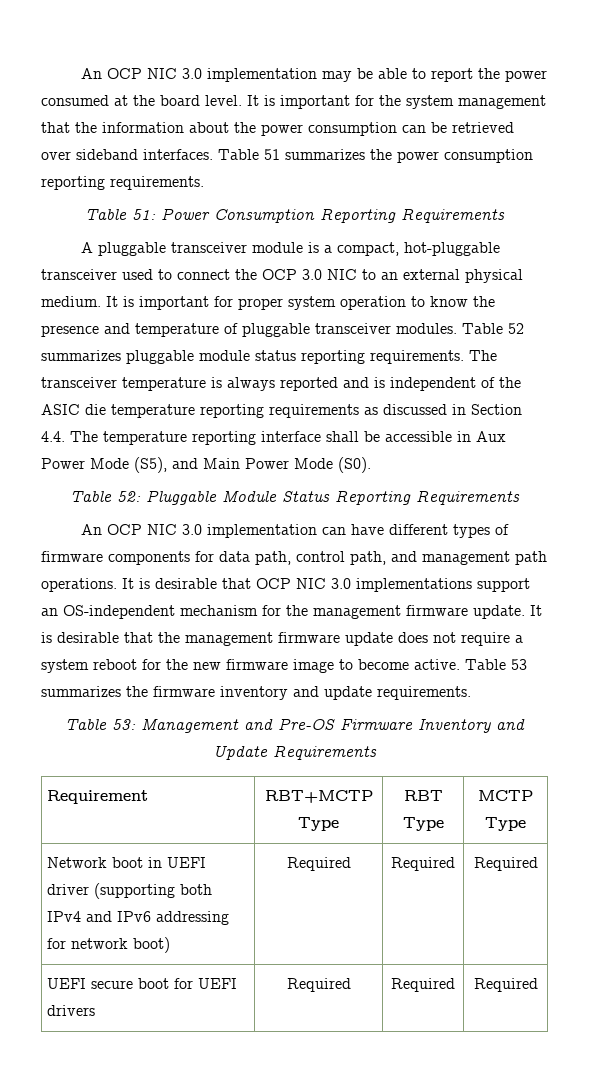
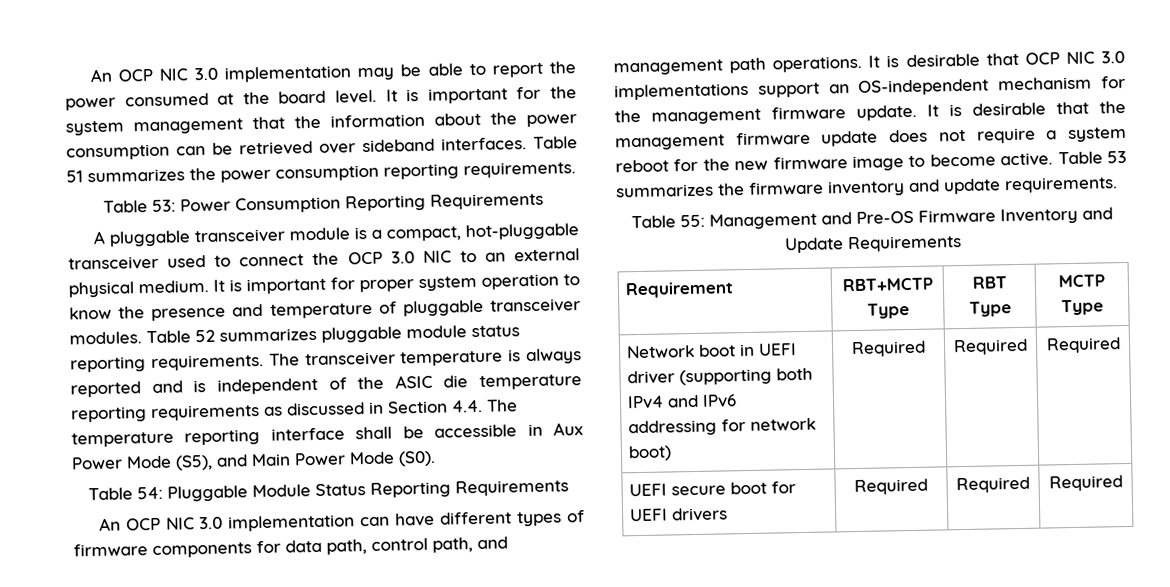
- Table 51: Power Consumption Reporting Requirements
+ Table 53: Power Consumption Reporting Requirements
- Table 52: Pluggable Module Status Reporting Requirements
+ Table 54: Pluggable Module Status Reporting Requirements
- Table 53: Management and Pre-OS Firmware Inventory and Update Requirements
+ Table 55: Management and Pre-OS Firmware Inventory and Update Requirements

